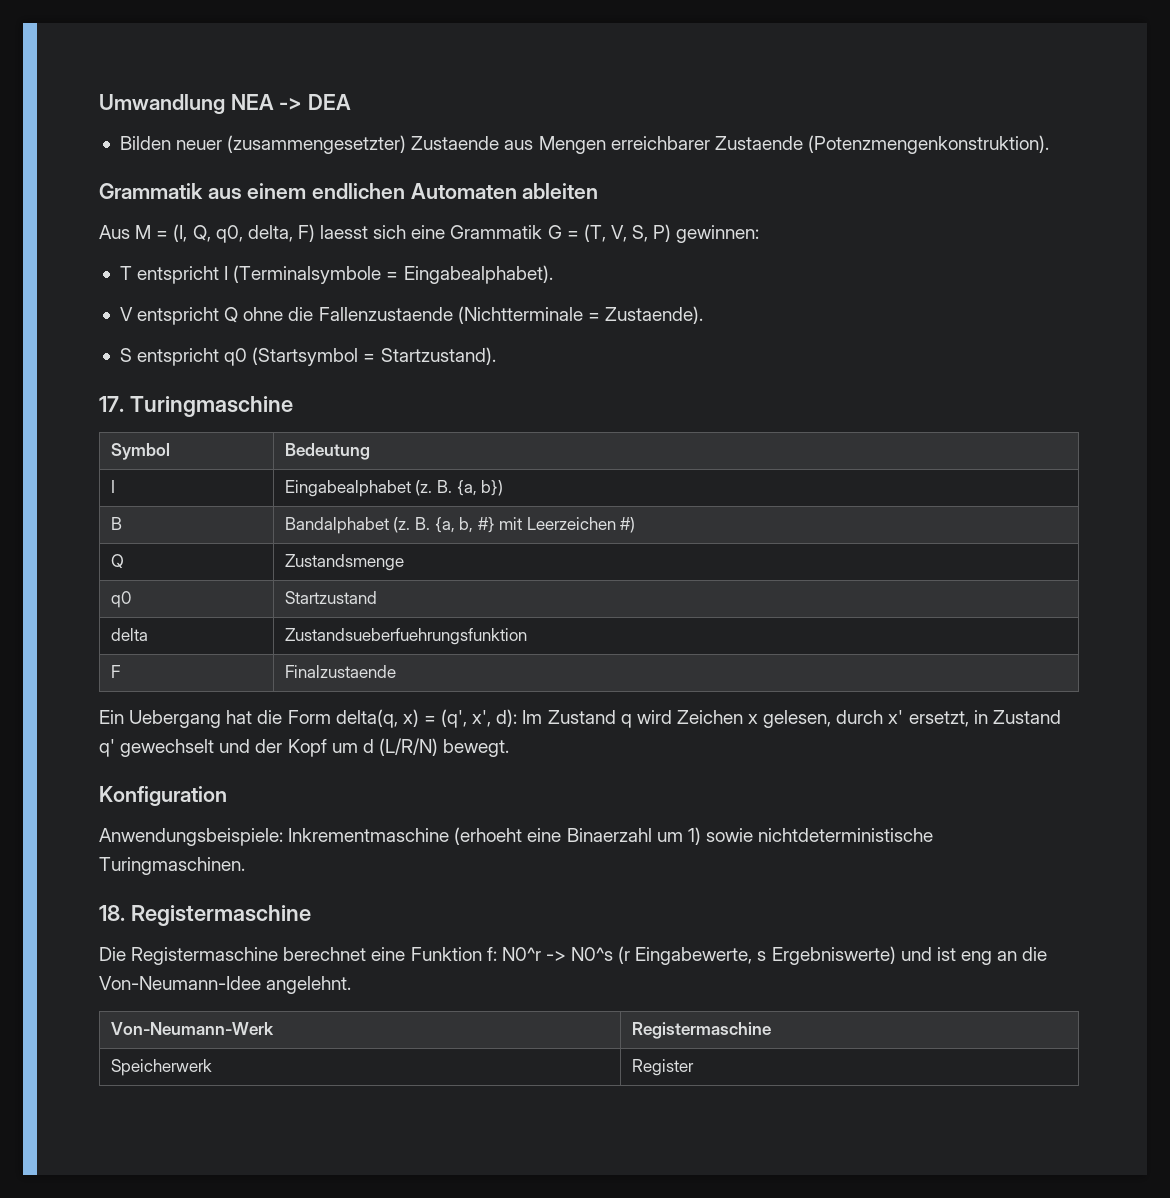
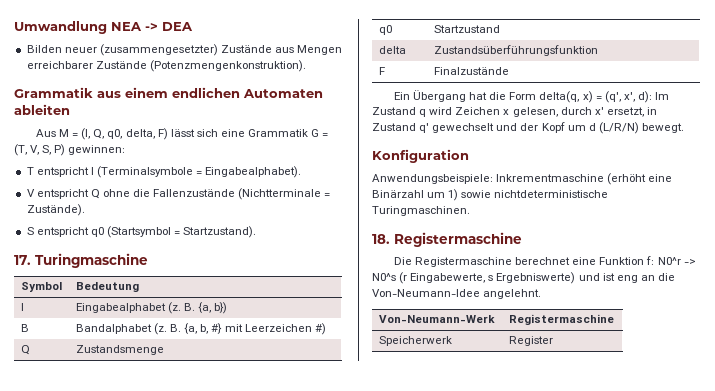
- Bilden neuer (zusammengesetzter) Zustaende aus Mengen erreichbarer Zustaende (Potenzmengenkonstruktion).
+ Bilden neuer (zusammengesetzter) Zustände aus Mengen erreichbarer Zustände (Potenzmengenkonstruktion).
- Aus M = (I, Q, q0, delta, F) laesst sich eine Grammatik G = (T, V, S, P) gewinnen:
+ Aus M = (I, Q, q0, delta, F) lässt sich eine Grammatik G = (T, V, S, P) gewinnen:
- V entspricht Q ohne die Fallenzustaende (Nichtterminale = Zustaende).
+ V entspricht Q ohne die Fallenzustände (Nichtterminale = Zustände).
- delta | Zustandsueberfuehrungsfunktion
+ delta | Zustandsüberführungsfunktion
- F | Finalzustaende
+ F | Finalzustände
- Ein Uebergang hat die Form delta(q, x) = (q', x', d): Im Zustand q wird Zeichen x gelesen, durch x' ersetzt, in Zustand q' gewechselt und der Kopf um d (L/R/N) bewegt.
+ Ein Übergang hat die Form delta(q, x) = (q', x', d): Im Zustand q wird Zeichen x gelesen, durch x' ersetzt, in Zustand q' gewechselt und der Kopf um d (L/R/N) bewegt.
- Anwendungsbeispiele: Inkrementmaschine (erhoeht eine Binaerzahl um 1) sowie nichtdeterministische Turingmaschinen.
+ Anwendungsbeispiele: Inkrementmaschine (erhöht eine Binärzahl um 1) sowie nichtdeterministische Turingmaschinen.

